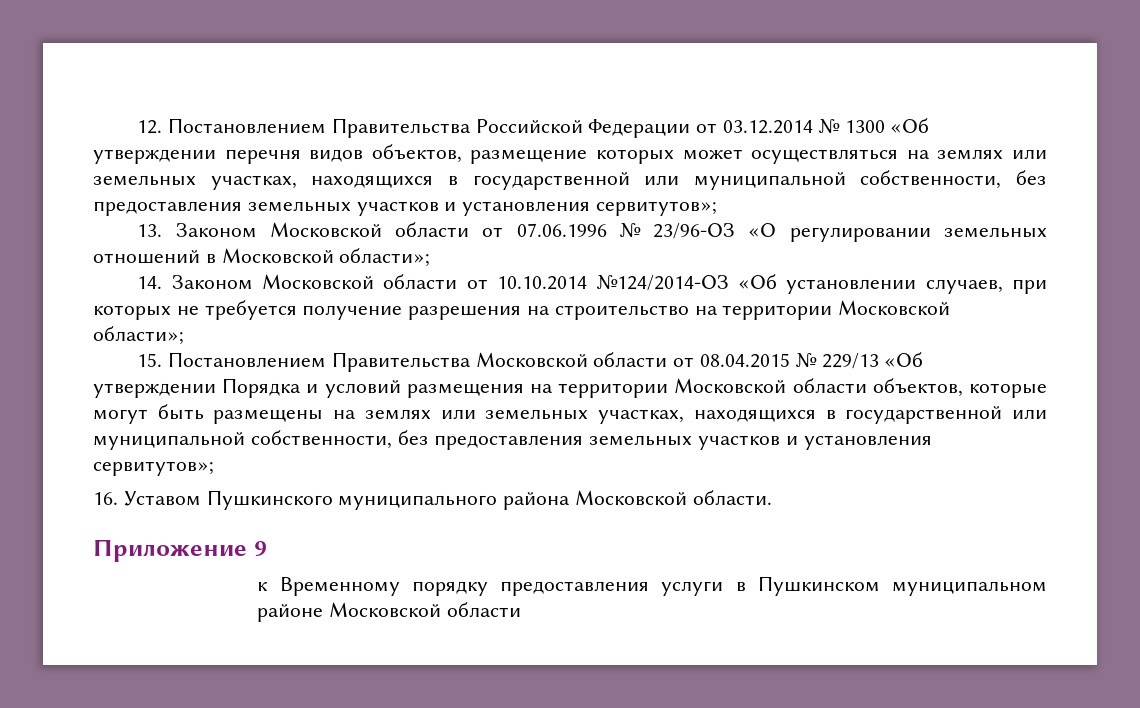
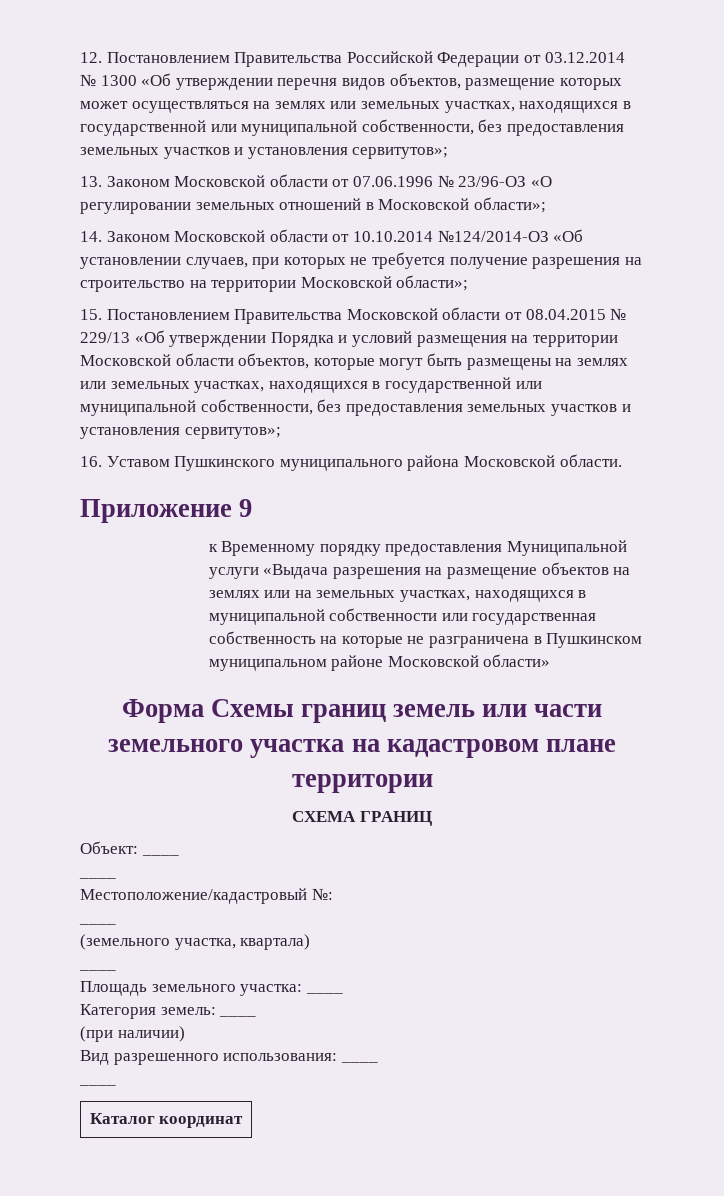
- к Временному порядку предоставления услуги в Пушкинском муниципальном районе Московской области
+ к Временному порядку предоставления Муниципальной услуги «Выдача разрешения на размещение объектов на землях или на земельных участках, находящихся в муниципальной собственности или государственная собственность на которые не разграничена в Пушкинском муниципальном районе Московской области»
+ Форма Схемы границ земель или части земельного участка на кадастровом плане территории
+ СХЕМА ГРАНИЦ
+ Объект: ____
+ ____
+ Местоположение/кадастровый №:
+ ____
+ (земельного участка, квартала)
+ ____
+ Площадь земельного участка: ____
+ Категория земель: ____
+ (при наличии)
+ Вид разрешенного использования: ____
+ ____
+ Каталог координат

